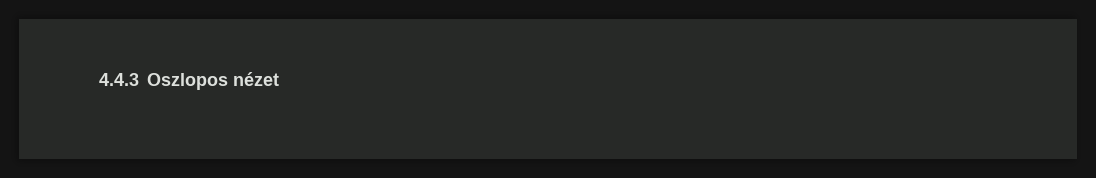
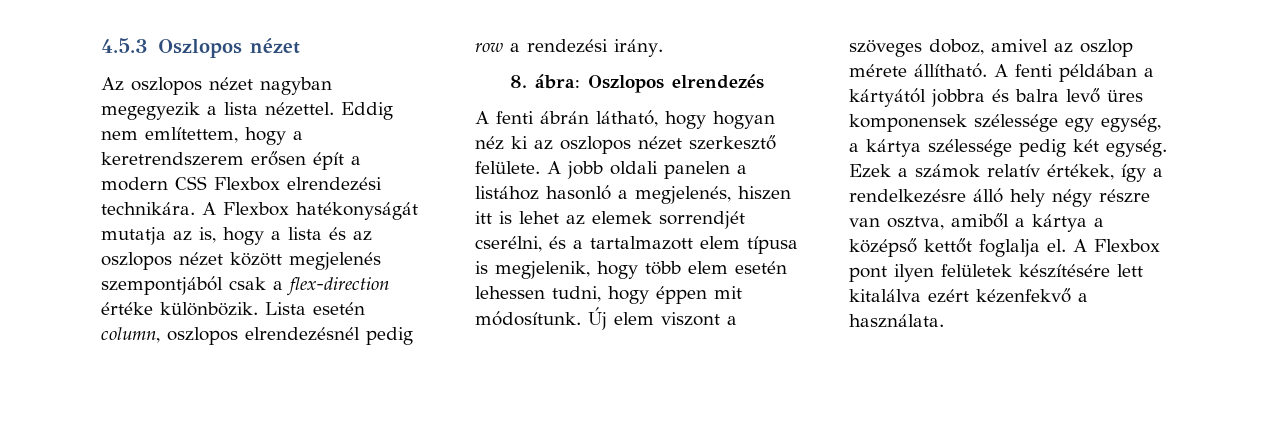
- 4.4.3 Oszlopos nézet
+ 4.5.3 Oszlopos nézet
+ Az oszlopos nézet nagyban megegyezik a lista nézettel. Eddig nem említettem, hogy a keretrendszerem erősen épít a modern CSS Flexbox elrendezési technikára. A Flexbox hatékonyságát mutatja az is, hogy a lista és az oszlopos nézet között megjelenés szempontjából csak a flex-direction értéke különbözik. Lista esetén column, oszlopos elrendezésnél pedig row a rendezési irány.
+ 8. ábra: Oszlopos elrendezés
+ A fenti ábrán látható, hogy hogyan néz ki az oszlopos nézet szerkesztő felülete. A jobb oldali panelen a listához hasonló a megjelenés, hiszen itt is lehet az elemek sorrendjét cserélni, és a tartalmazott elem típusa is megjelenik, hogy több elem esetén lehessen tudni, hogy éppen mit módosítunk. Új elem viszont a szöveges doboz, amivel az oszlop mérete állítható. A fenti példában a kártyától jobbra és balra levő üres komponensek szélessége egy egység, a kártya szélessége pedig két egység. Ezek a számok relatív értékek, így a rendelkezésre álló hely négy részre van osztva, amiből a kártya a középső kettőt foglalja el. A Flexbox pont ilyen felületek készítésére lett kitalálva ezért kézenfekvő a használata.

